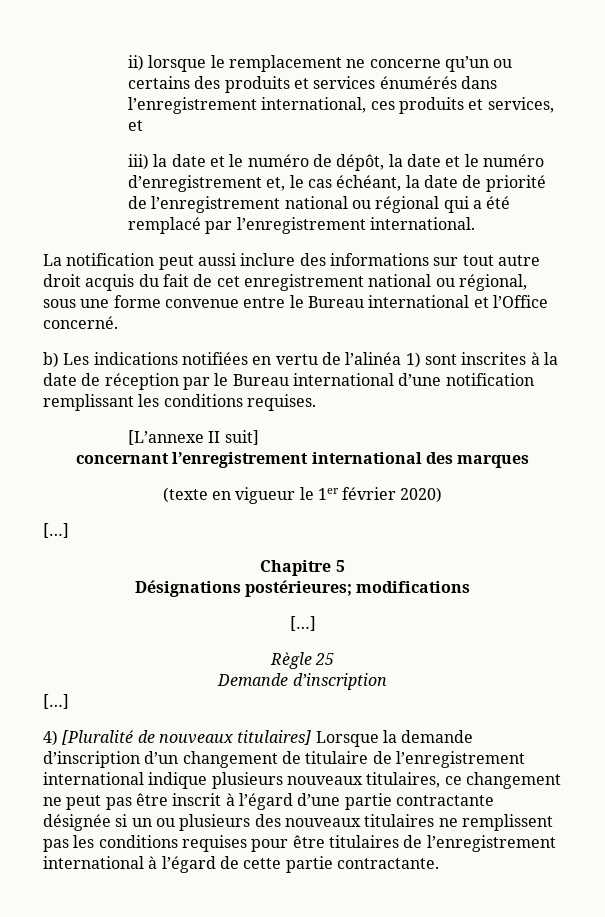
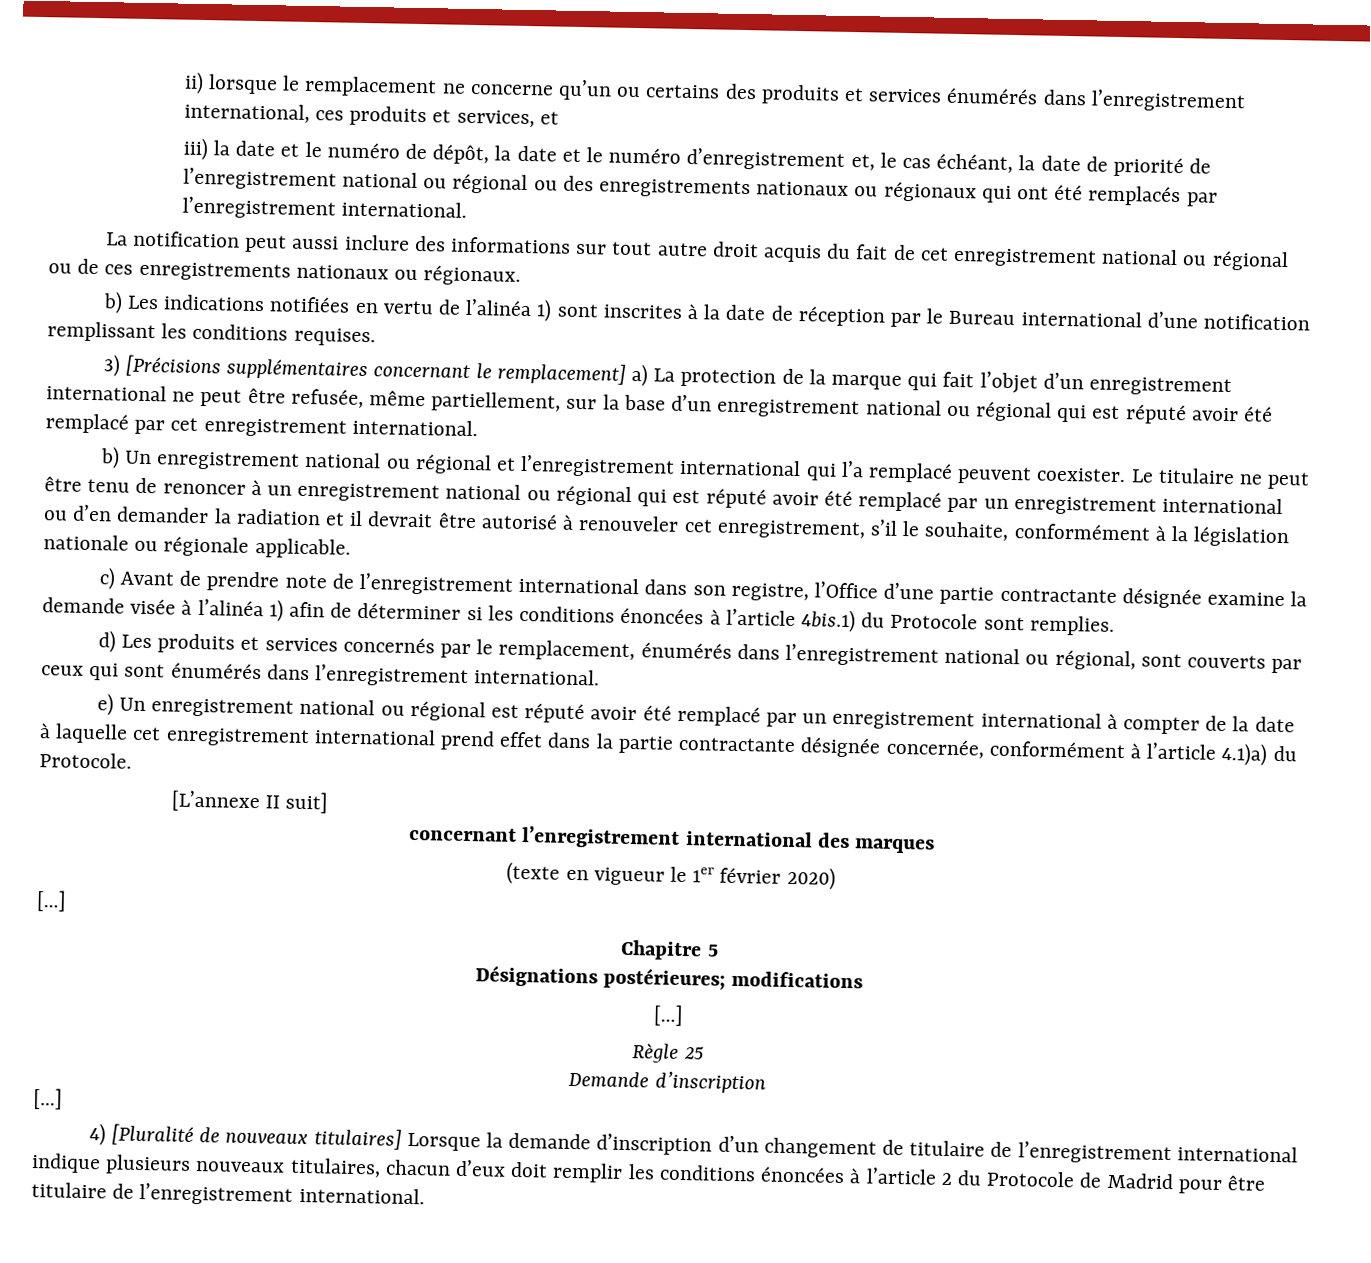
- iii) la date et le numéro de dépôt, la date et le numéro d’enregistrement et, le cas échéant, la date de priorité de l’enregistrement national ou régional qui a été remplacé par l’enregistrement international.
+ iii) la date et le numéro de dépôt, la date et le numéro d’enregistrement et, le cas échéant, la date de priorité de l’enregistrement national ou régional ou des enregistrements nationaux ou régionaux qui ont été remplacés par l’enregistrement international.
- La notification peut aussi inclure des informations sur tout autre droit acquis du fait de cet enregistrement national ou régional, sous une forme convenue entre le Bureau international et l’Office concerné.
+ La notification peut aussi inclure des informations sur tout autre droit acquis du fait de cet enregistrement national ou régional ou de ces enregistrements nationaux ou régionaux.
+ 3) [Précisions supplémentaires concernant le remplacement] a) La protection de la marque qui fait l’objet d’un enregistrement international ne peut être refusée, même partiellement, sur la base d’un enregistrement national ou régional qui est réputé avoir été remplacé par cet enregistrement international.
+ b) Un enregistrement national ou régional et l’enregistrement international qui l’a remplacé peuvent coexister. Le titulaire ne peut être tenu de renoncer à un enregistrement national ou régional qui est réputé avoir été remplacé par un enregistrement international ou d’en demander la radiation et il devrait être autorisé à renouveler cet enregistrement, s’il le souhaite, conformément à la législation nationale ou régionale applicable.
+ c) Avant de prendre note de l’enregistrement international dans son registre, l’Office d’une partie contractante désignée examine la demande visée à l’alinéa 1) afin de déterminer si les conditions énoncées à l’article 4bis.1) du Protocole sont remplies.
+ d) Les produits et services concernés par le remplacement, énumérés dans l’enregistrement national ou régional, sont couverts par ceux qui sont énumérés dans l’enregistrement international.
+ e) Un enregistrement national ou régional est réputé avoir été remplacé par un enregistrement international à compter de la date à laquelle cet enregistrement international prend effet dans la partie contractante désignée concernée, conformément à l’article 4.1)a) du Protocole.
- 4) [Pluralité de nouveaux titulaires] Lorsque la demande d’inscription d’un changement de titulaire de l’enregistrement international indique plusieurs nouveaux titulaires, ce changement ne peut pas être inscrit à l’égard d’une partie contractante désignée si un ou plusieurs des nouveaux titulaires ne remplissent pas les conditions requises pour être titulaires de l’enregistrement international à l’égard de cette partie contractante.
+ 4) [Pluralité de nouveaux titulaires] Lorsque la demande d’inscription d’un changement de titulaire de l’enregistrement international indique plusieurs nouveaux titulaires, chacun d’eux doit remplir les conditions énoncées à l’article 2 du Protocole de Madrid pour être titulaire de l’enregistrement international.

